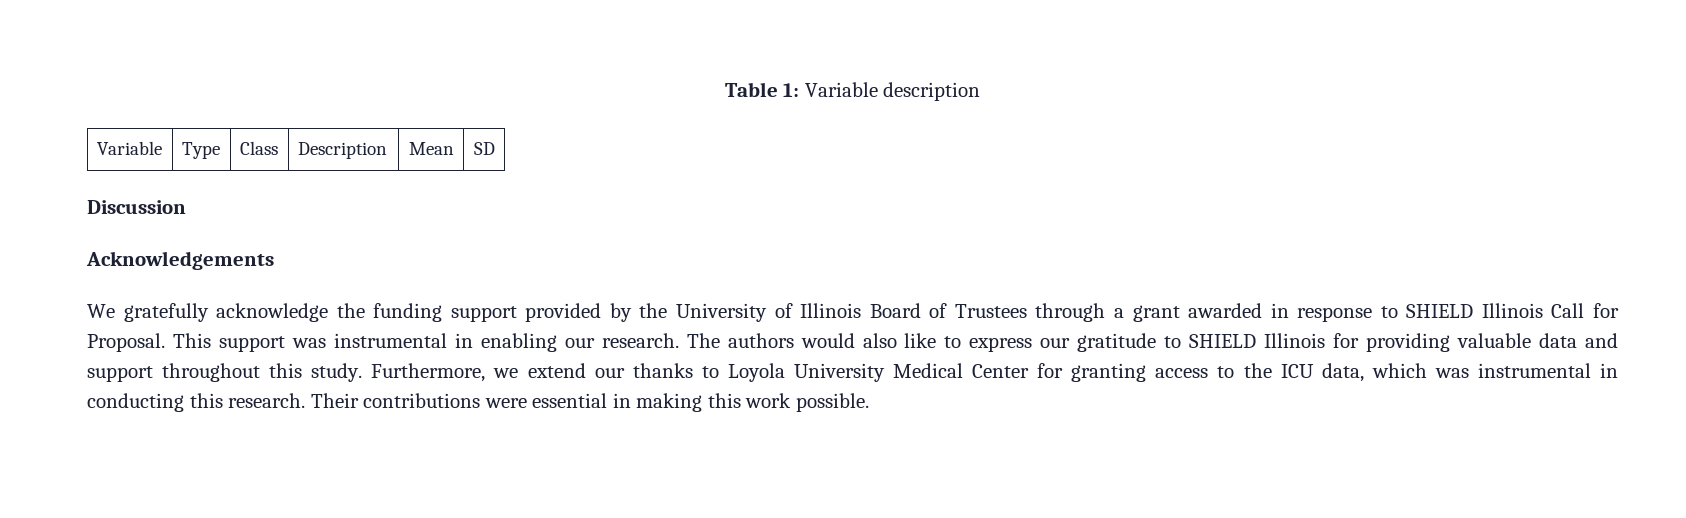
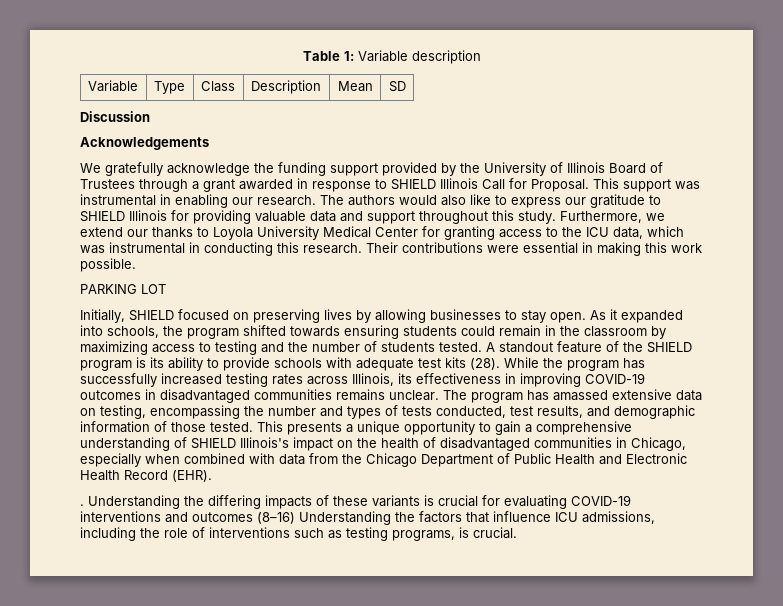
+ PARKING LOT
+ Initially, SHIELD focused on preserving lives by allowing businesses to stay open. As it expanded into schools, the program shifted towards ensuring students could remain in the classroom by maximizing access to testing and the number of students tested. A standout feature of the SHIELD program is its ability to provide schools with adequate test kits (28). While the program has successfully increased testing rates across Illinois, its effectiveness in improving COVID-19 outcomes in disadvantaged communities remains unclear. The program has amassed extensive data on testing, encompassing the number and types of tests conducted, test results, and demographic information of those tested. This presents a unique opportunity to gain a comprehensive understanding of SHIELD Illinois's impact on the health of disadvantaged communities in Chicago, especially when combined with data from the Chicago Department of Public Health and Electronic Health Record (EHR).
+ . Understanding the differing impacts of these variants is crucial for evaluating COVID-19 interventions and outcomes (8–16) Understanding the factors that influence ICU admissions, including the role of interventions such as testing programs, is crucial.

